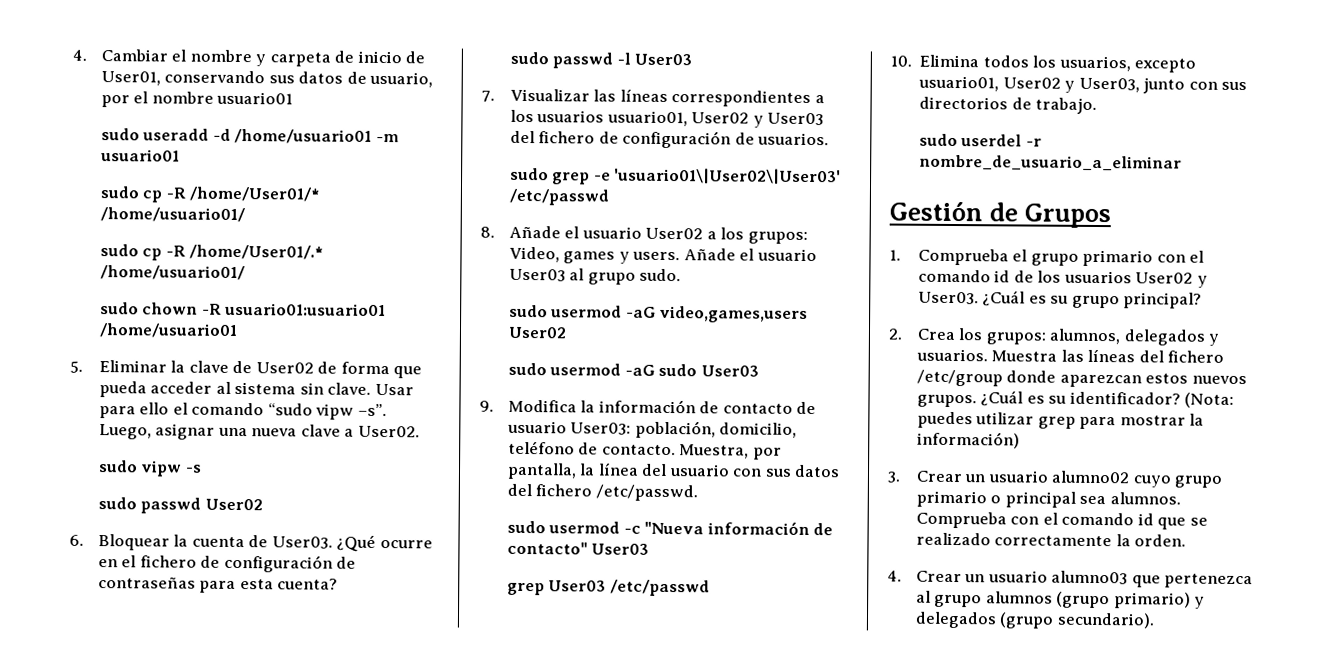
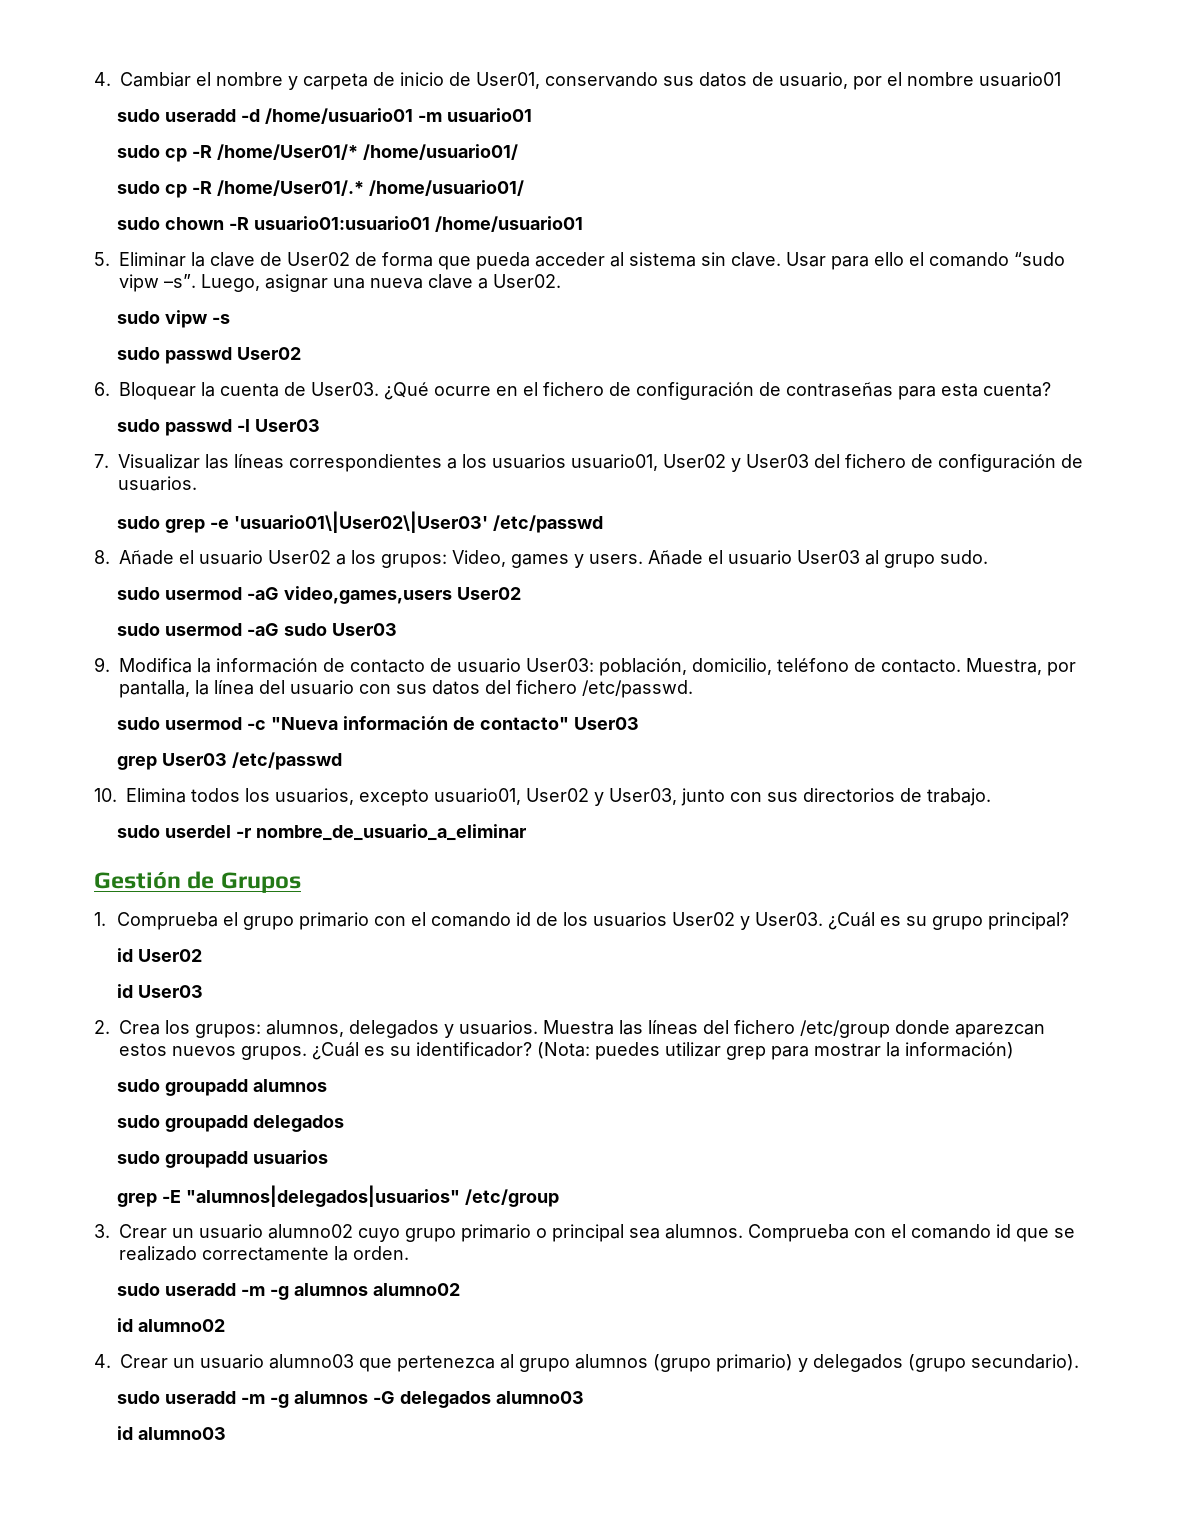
+ id User02
+ id User03
+ sudo groupadd alumnos
+ sudo groupadd delegados
+ sudo groupadd usuarios
+ grep -E "alumnos|delegados|usuarios" /etc/group
+ sudo useradd -m -g alumnos alumno02
+ id alumno02
+ sudo useradd -m -g alumnos -G delegados alumno03
+ id alumno03

